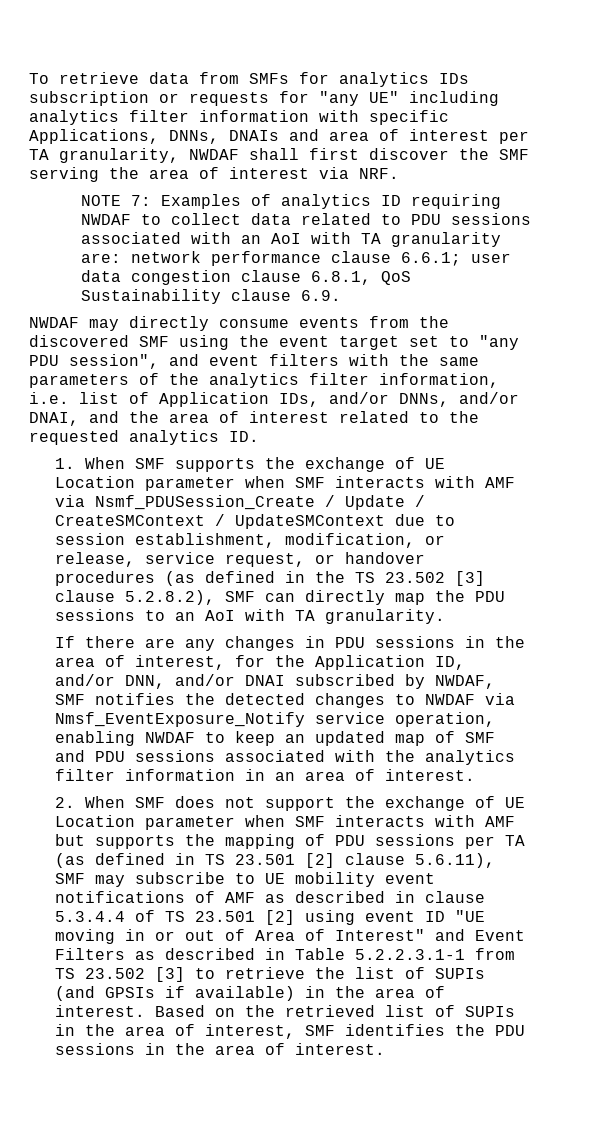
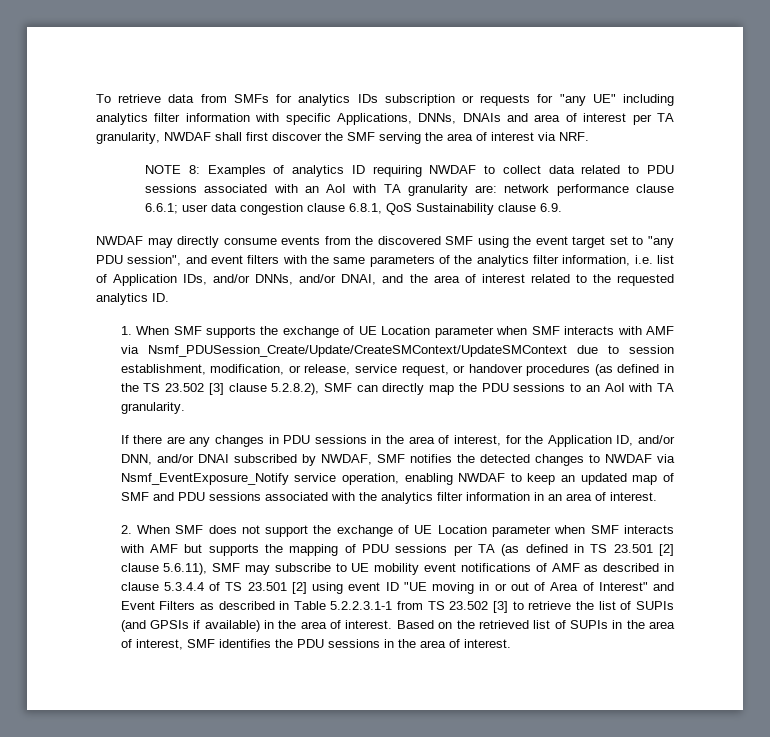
- NOTE 7: Examples of analytics ID requiring NWDAF to collect data related to PDU sessions associated with an AoI with TA granularity are: network performance clause 6.6.1; user data congestion clause 6.8.1, QoS Sustainability clause 6.9.
+ NOTE 8: Examples of analytics ID requiring NWDAF to collect data related to PDU sessions associated with an AoI with TA granularity are: network performance clause 6.6.1; user data congestion clause 6.8.1, QoS Sustainability clause 6.9.
- 1. When SMF supports the exchange of UE Location parameter when SMF interacts with AMF via Nsmf_PDUSession_Create / Update / CreateSMContext / UpdateSMContext due to session establishment, modification, or release, service request, or handover procedures (as defined in the TS 23.502 [3] clause 5.2.8.2), SMF can directly map the PDU sessions to an AoI with TA granularity.
+ 1. When SMF supports the exchange of UE Location parameter when SMF interacts with AMF via Nsmf_PDUSession_Create/Update/CreateSMContext/UpdateSMContext due to session establishment, modification, or release, service request, or handover procedures (as defined in the TS 23.502 [3] clause 5.2.8.2), SMF can directly map the PDU sessions to an AoI with TA granularity.
- If there are any changes in PDU sessions in the area of interest, for the Application ID, and/or DNN, and/or DNAI subscribed by NWDAF, SMF notifies the detected changes to NWDAF via Nmsf_EventExposure_Notify service operation, enabling NWDAF to keep an updated map of SMF and PDU sessions associated with the analytics filter information in an area of interest.
+ If there are any changes in PDU sessions in the area of interest, for the Application ID, and/or DNN, and/or DNAI subscribed by NWDAF, SMF notifies the detected changes to NWDAF via Nsmf_EventExposure_Notify service operation, enabling NWDAF to keep an updated map of SMF and PDU sessions associated with the analytics filter information in an area of interest.

